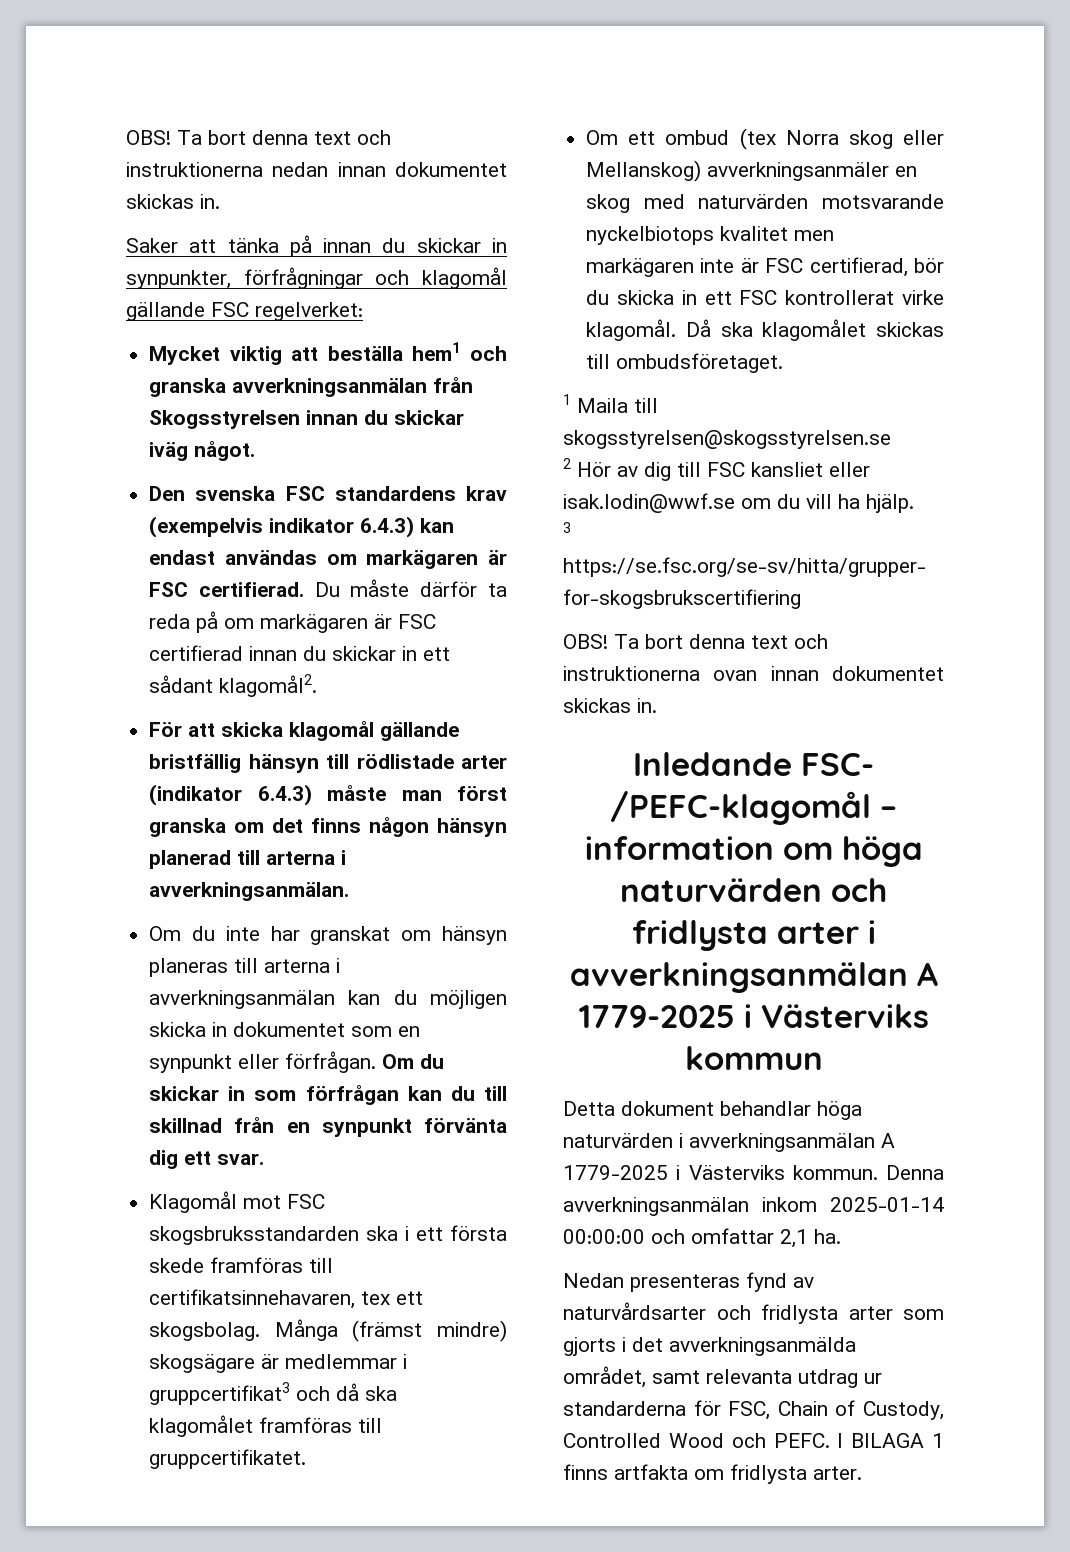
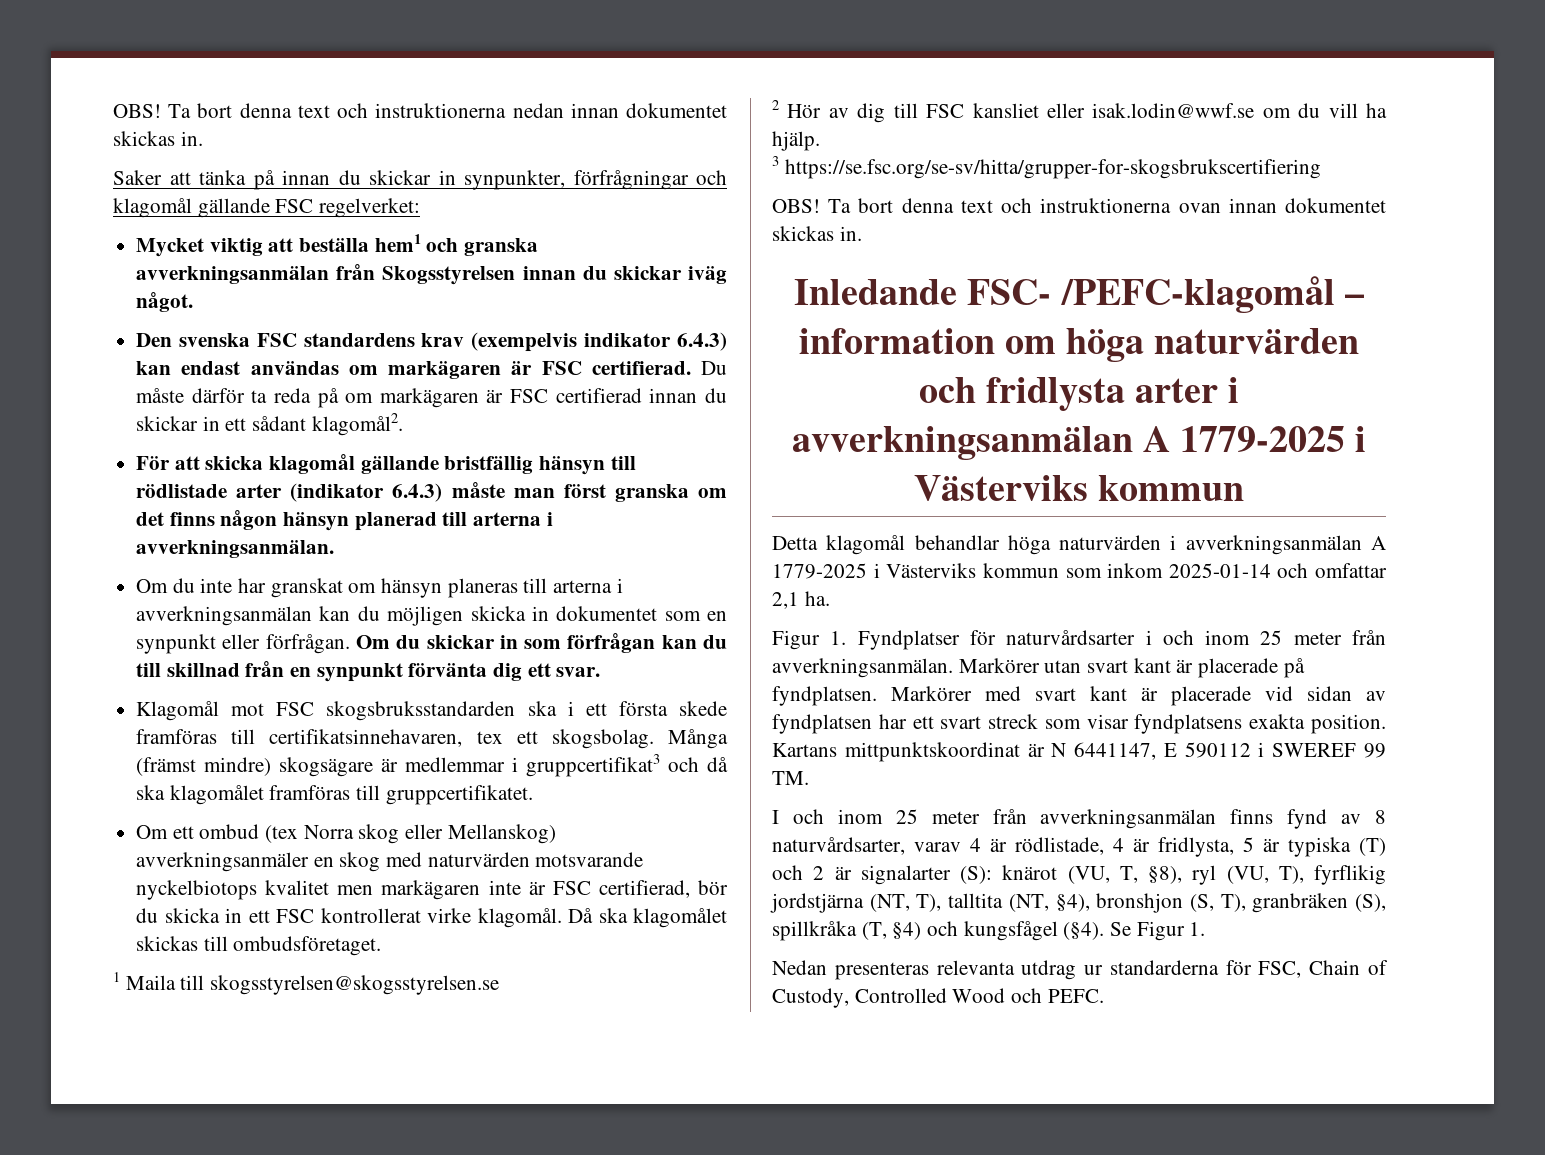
- Detta dokument behandlar höga naturvärden i avverkningsanmälan A 1779-2025 i Västerviks kommun. Denna avverkningsanmälan inkom 2025-01-14 00:00:00 och omfattar 2,1 ha.
+ Detta klagomål behandlar höga naturvärden i avverkningsanmälan A 1779-2025 i Västerviks kommun som inkom 2025-01-14 och omfattar 2,1 ha.
- Nedan presenteras fynd av naturvårdsarter och fridlysta arter som gjorts i det avverkningsanmälda området, samt relevanta utdrag ur standarderna för FSC, Chain of Custody, Controlled Wood och PEFC. I BILAGA 1 finns artfakta om fridlysta arter.
+ Figur 1. Fyndplatser för naturvårdsarter i och inom 25 meter från avverkningsanmälan. Markörer utan svart kant är placerade på fyndplatsen. Markörer med svart kant är placerade vid sidan av fyndplatsen har ett svart streck som visar fyndplatsens exakta position. Kartans mittpunktskoordinat är N 6441147, E 590112 i SWEREF 99 TM.
+ I och inom 25 meter från avverkningsanmälan finns fynd av 8 naturvårdsarter, varav 4 är rödlistade, 4 är fridlysta, 5 är typiska (T) och 2 är signalarter (S): knärot (VU, T, §8), ryl (VU, T), fyrflikig jordstjärna (NT, T), talltita (NT, §4), bronshjon (S, T), granbräken (S), spillkråka (T, §4) och kungsfågel (§4). Se Figur 1.
+ Nedan presenteras relevanta utdrag ur standarderna för FSC, Chain of Custody, Controlled Wood och PEFC.

